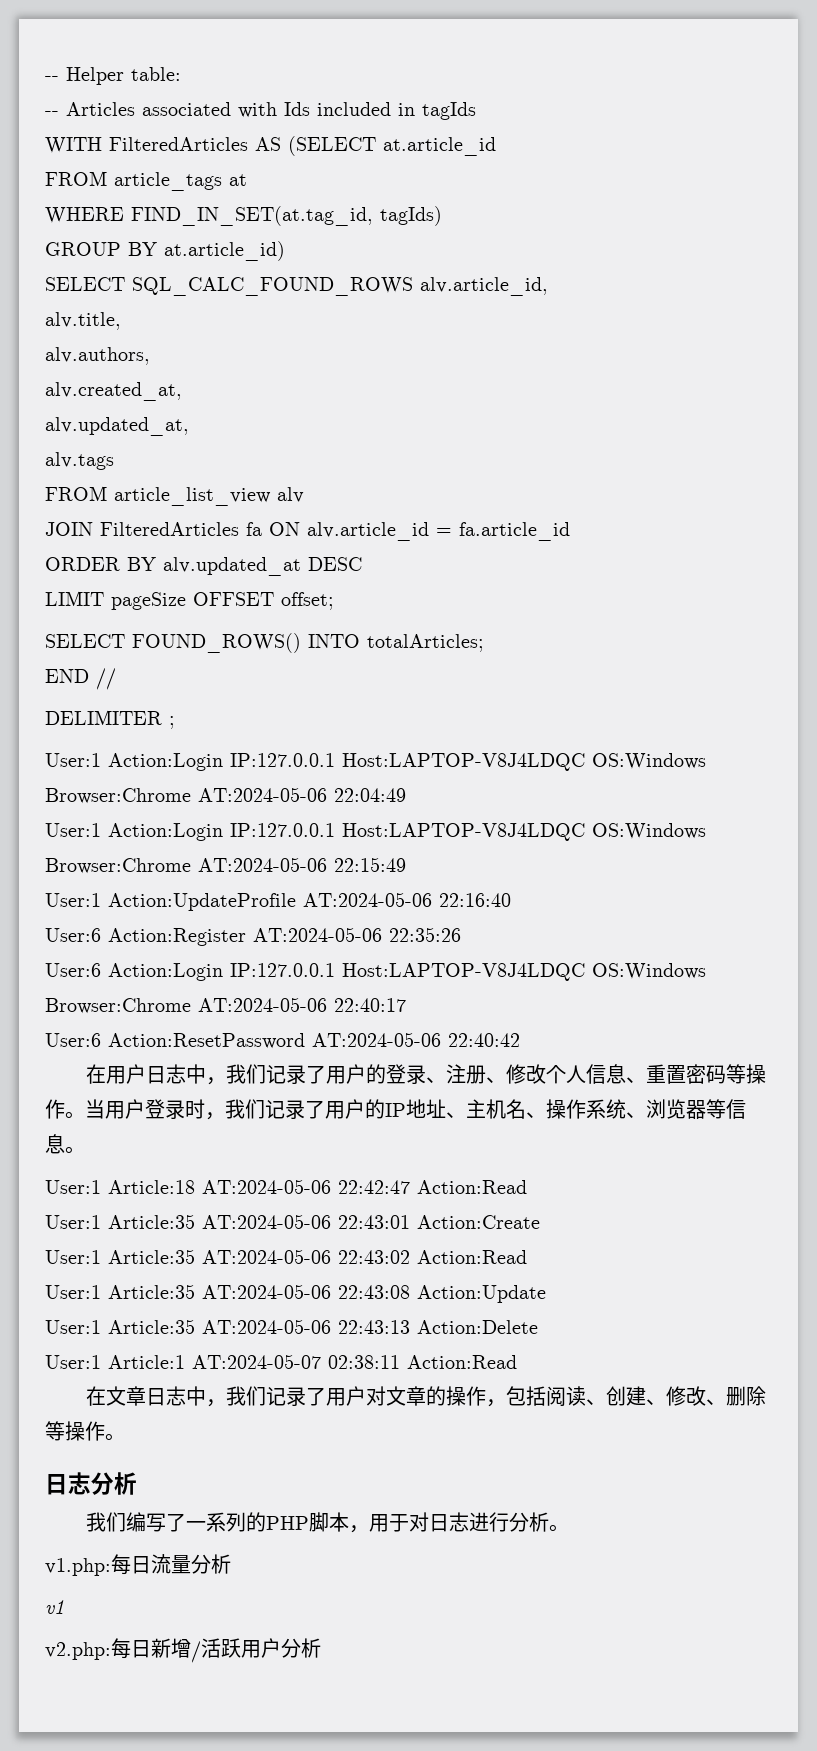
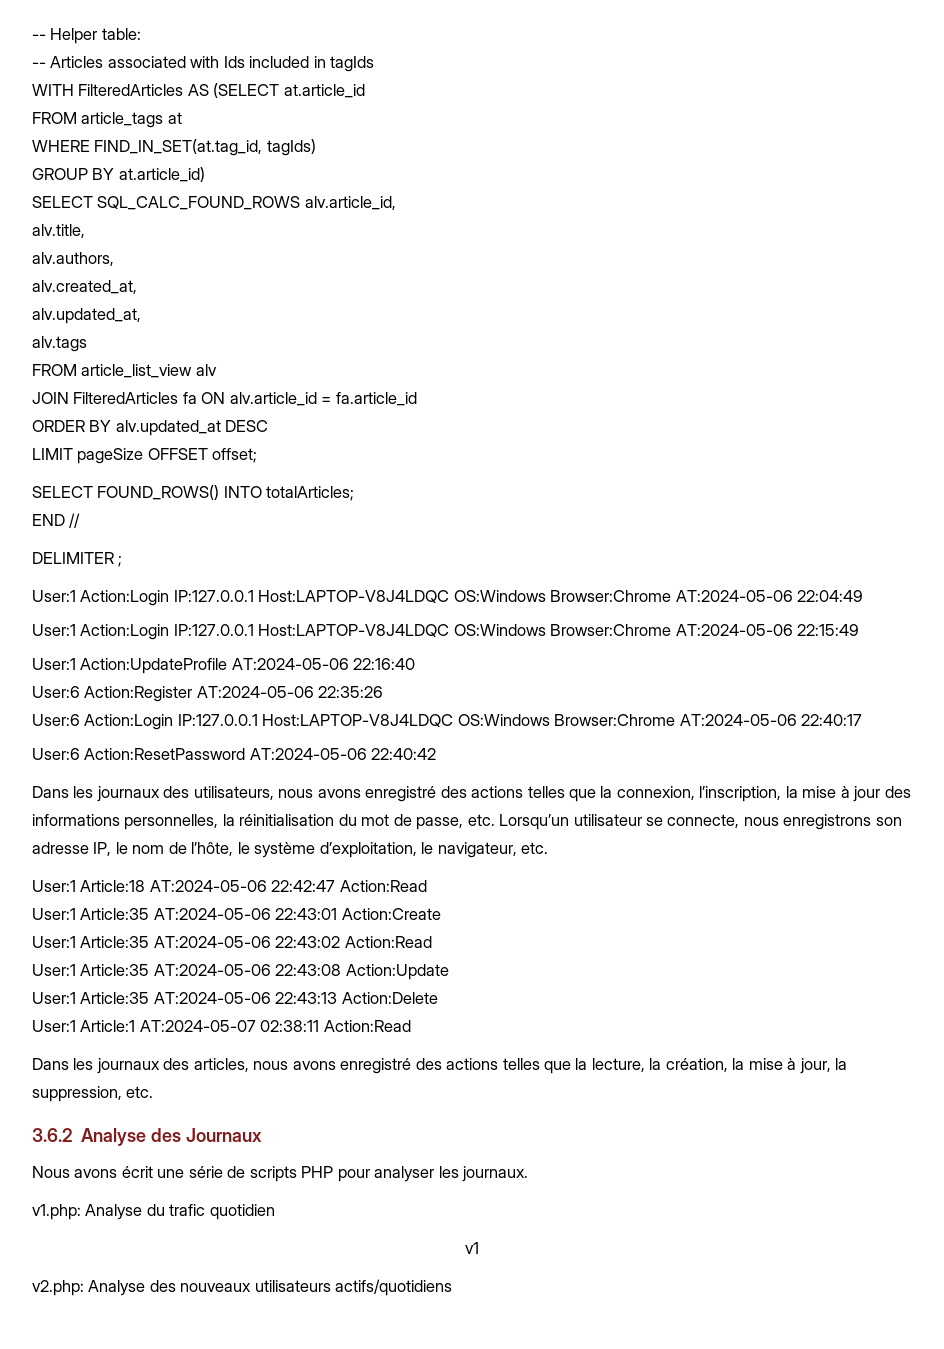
- 在用户日志中，我们记录了用户的登录、注册、修改个人信息、重置密码等操作。当用户登录时，我们记录了用户的IP地址、主机名、操作系统、浏览器等信息。
+ Dans les journaux des utilisateurs, nous avons enregistré des actions telles que la connexion, l’inscription, la mise à jour des informations personnelles, la réinitialisation du mot de passe, etc. Lorsqu’un utilisateur se connecte, nous enregistrons son adresse IP, le nom de l’hôte, le système d’exploitation, le navigateur, etc.
- 在文章日志中，我们记录了用户对文章的操作，包括阅读、创建、修改、删除等操作。
- 日志分析
- 我们编写了一系列的PHP脚本，用于对日志进行分析。
- v1.php:每日流量分析
+ Dans les journaux des articles, nous avons enregistré des actions telles que la lecture, la création, la mise à jour, la suppression, etc.
+ 3.6.2 Analyse des Journaux
+ Nous avons écrit une série de scripts PHP pour analyser les journaux.
+ v1.php: Analyse du trafic quotidien
  v1
- v2.php:每日新增/活跃用户分析
+ v2.php: Analyse des nouveaux utilisateurs actifs/quotidiens

